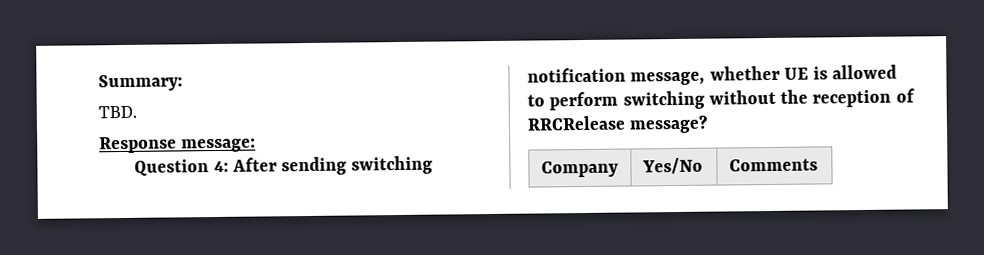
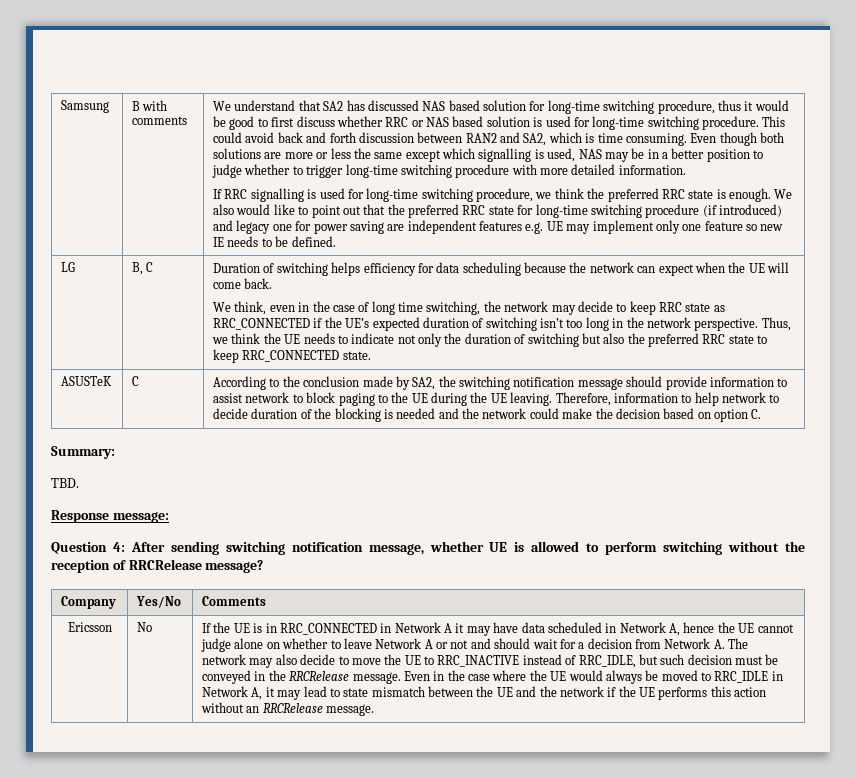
+ Samsung | B with comments | We understand that SA2 has discussed NAS based solution for long-time switching procedure, thus it would be good to first discuss whether RRC or NAS based solution is used for long-time switching procedure. This could avoid back and forth discussion between RAN2 and SA2, which is time consuming. Even though both solutions are more or less the same except which signalling is used, NAS may be in a better position to judge whether to trigger long-time switching procedure with more detailed information.
+ If RRC signalling is used for long-time switching procedure, we think the preferred RRC state is enough. We also would like to point out that the preferred RRC state for long-time switching procedure (if introduced) and legacy one for power saving are independent features e.g. UE may implement only one feature so new IE needs to be defined.
+ LG | B, C | Duration of switching helps efficiency for data scheduling because the network can expect when the UE will come back.
+ We think, even in the case of long time switching, the network may decide to keep RRC state as RRC_CONNECTED if the UE’s expected duration of switching isn’t too long in the network perspective. Thus, we think the UE needs to indicate not only the duration of switching but also the preferred RRC state to keep RRC_CONNECTED state.
+ ASUSTeK | C | According to the conclusion made by SA2, the switching notification message should provide information to assist network to block paging to the UE during the UE leaving. Therefore, information to help network to decide duration of the blocking is needed and the network could make the decision based on option C.
+ Ericsson | No | If the UE is in RRC_CONNECTED in Network A it may have data scheduled in Network A, hence the UE cannot judge alone on whether to leave Network A or not and should wait for a decision from Network A. The network may also decide to move the UE to RRC_INACTIVE instead of RRC_IDLE, but such decision must be conveyed in the RRCRelease message. Even in the case where the UE would always be moved to RRC_IDLE in Network A, it may lead to state mismatch between the UE and the network if the UE performs this action without an RRCRelease message.

